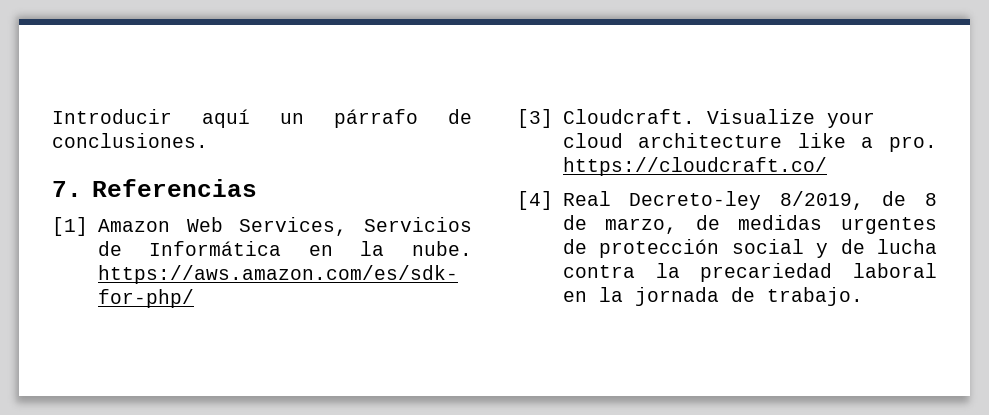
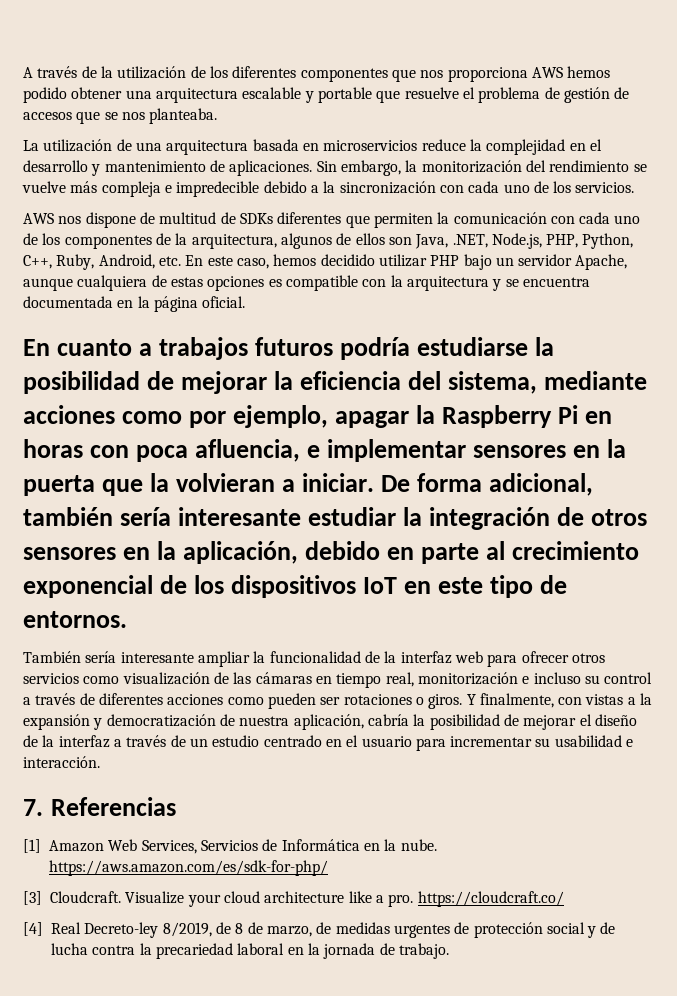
- Introducir aquí un párrafo de conclusiones.
+ A través de la utilización de los diferentes componentes que nos proporciona AWS hemos podido obtener una arquitectura escalable y portable que resuelve el problema de gestión de accesos que se nos planteaba.
+ La utilización de una arquitectura basada en microservicios reduce la complejidad en el desarrollo y mantenimiento de aplicaciones. Sin embargo, la monitorización del rendimiento se vuelve más compleja e impredecible debido a la sincronización con cada uno de los servicios.
+ AWS nos dispone de multitud de SDKs diferentes que permiten la comunicación con cada uno de los componentes de la arquitectura, algunos de ellos son Java, .NET, Node.js, PHP, Python, C++, Ruby, Android, etc. En este caso, hemos decidido utilizar PHP bajo un servidor Apache, aunque cualquiera de estas opciones es compatible con la arquitectura y se encuentra documentada en la página oficial.
+ En cuanto a trabajos futuros podría estudiarse la posibilidad de mejorar la eficiencia del sistema, mediante acciones como por ejemplo, apagar la Raspberry Pi en horas con poca afluencia, e implementar sensores en la puerta que la volvieran a iniciar. De forma adicional, también sería interesante estudiar la integración de otros sensores en la aplicación, debido en parte al crecimiento exponencial de los dispositivos IoT en este tipo de entornos.
+ También sería interesante ampliar la funcionalidad de la interfaz web para ofrecer otros servicios como visualización de las cámaras en tiempo real, monitorización e incluso su control a través de diferentes acciones como pueden ser rotaciones o giros. Y finalmente, con vistas a la expansión y democratización de nuestra aplicación, cabría la posibilidad de mejorar el diseño de la interfaz a través de un estudio centrado en el usuario para incrementar su usabilidad e interacción.

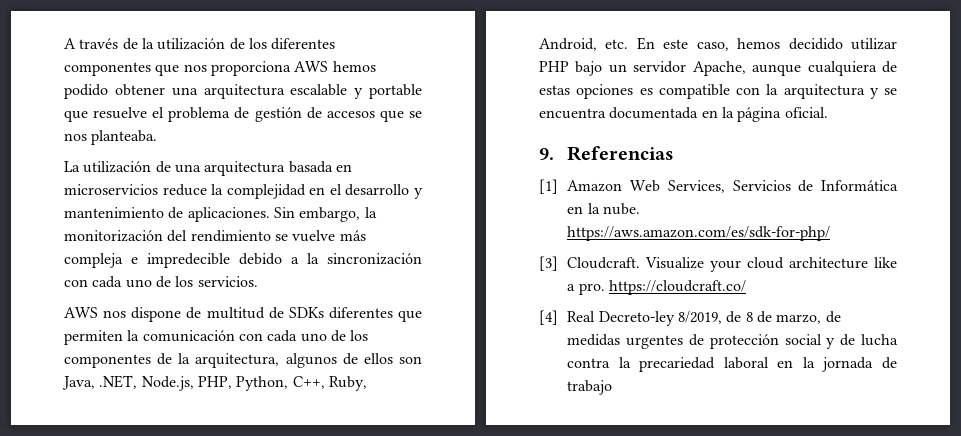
- En cuanto a trabajos futuros podría estudiarse la posibilidad de mejorar la eficiencia del sistema, mediante acciones como por ejemplo, apagar la Raspberry Pi en horas con poca afluencia, e implementar sensores en la puerta que la volvieran a iniciar. De forma adicional, también sería interesante estudiar la integración de otros sensores en la aplicación, debido en parte al crecimiento exponencial de los dispositivos IoT en este tipo de entornos.
- También sería interesante ampliar la funcionalidad de la interfaz web para ofrecer otros servicios como visualización de las cámaras en tiempo real, monitorización e incluso su control a través de diferentes acciones como pueden ser rotaciones o giros. Y finalmente, con vistas a la expansión y democratización de nuestra aplicación, cabría la posibilidad de mejorar el diseño de la interfaz a través de un estudio centrado en el usuario para incrementar su usabilidad e interacción.
- 7. Referencias
+ 9. Referencias
- [4] Real Decreto-ley 8/2019, de 8 de marzo, de medidas urgentes de protección social y de lucha contra la precariedad laboral en la jornada de trabajo.
+ [4] Real Decreto-ley 8/2019, de 8 de marzo, de medidas urgentes de protección social y de lucha contra la precariedad laboral en la jornada de trabajo

